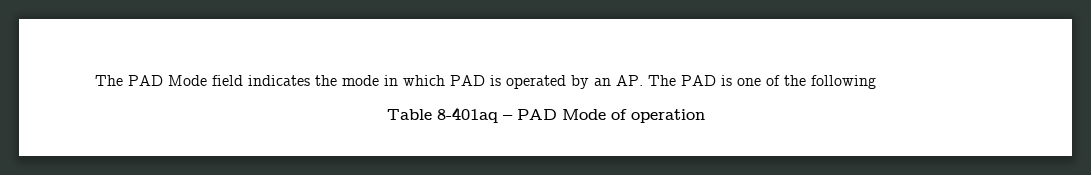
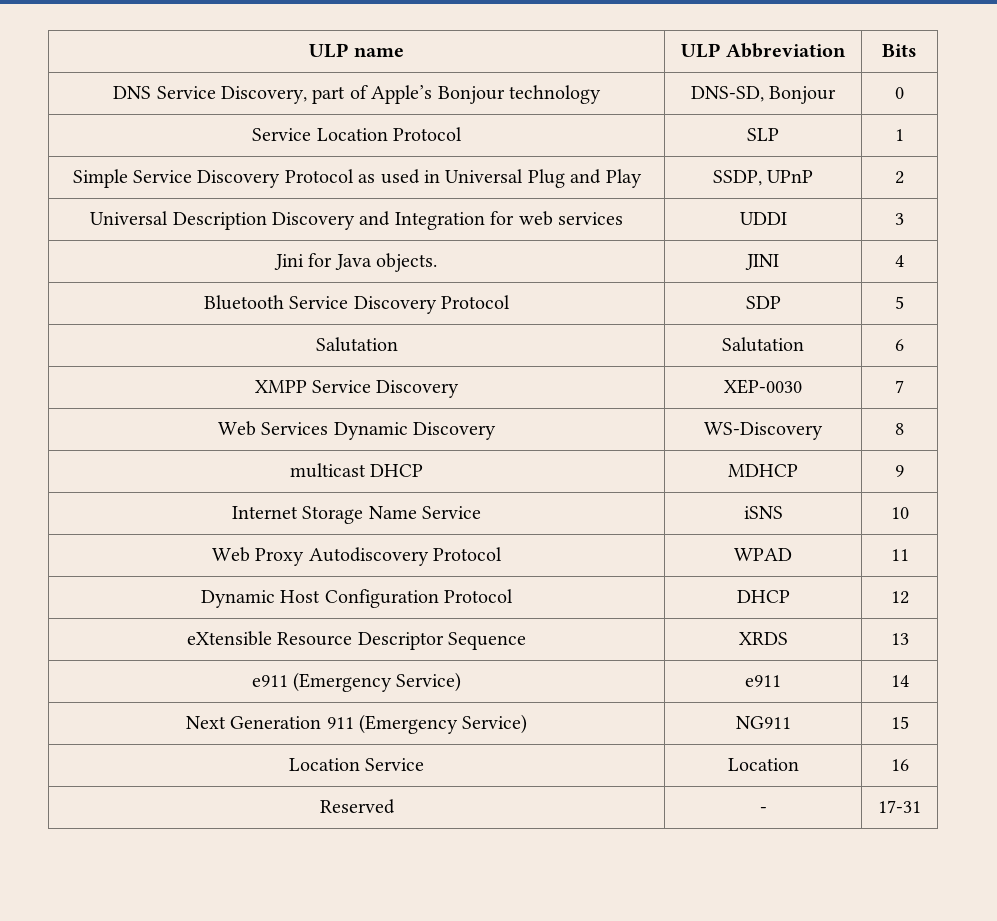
- The PAD Mode field indicates the mode in which PAD is operated by an AP. The PAD is one of the following
- Table 8-401aq – PAD Mode of operation
+ ULP name | ULP Abbreviation | Bits
+ DNS Service Discovery, part of Apple’s Bonjour technology | DNS-SD, Bonjour | 0
+ Service Location Protocol | SLP | 1
+ Simple Service Discovery Protocol as used in Universal Plug and Play | SSDP, UPnP | 2
+ Universal Description Discovery and Integration for web services | UDDI | 3
+ Jini for Java objects. | JINI | 4
+ Bluetooth Service Discovery Protocol | SDP | 5
+ Salutation | Salutation | 6
+ XMPP Service Discovery | XEP-0030 | 7
+ Web Services Dynamic Discovery | WS-Discovery | 8
+ multicast DHCP | MDHCP | 9
+ Internet Storage Name Service | iSNS | 10
+ Web Proxy Autodiscovery Protocol | WPAD | 11
+ Dynamic Host Configuration Protocol | DHCP | 12
+ eXtensible Resource Descriptor Sequence | XRDS | 13
+ e911 (Emergency Service) | e911 | 14
+ Next Generation 911 (Emergency Service) | NG911 | 15
+ Location Service | Location | 16
+ Reserved | - | 17-31

